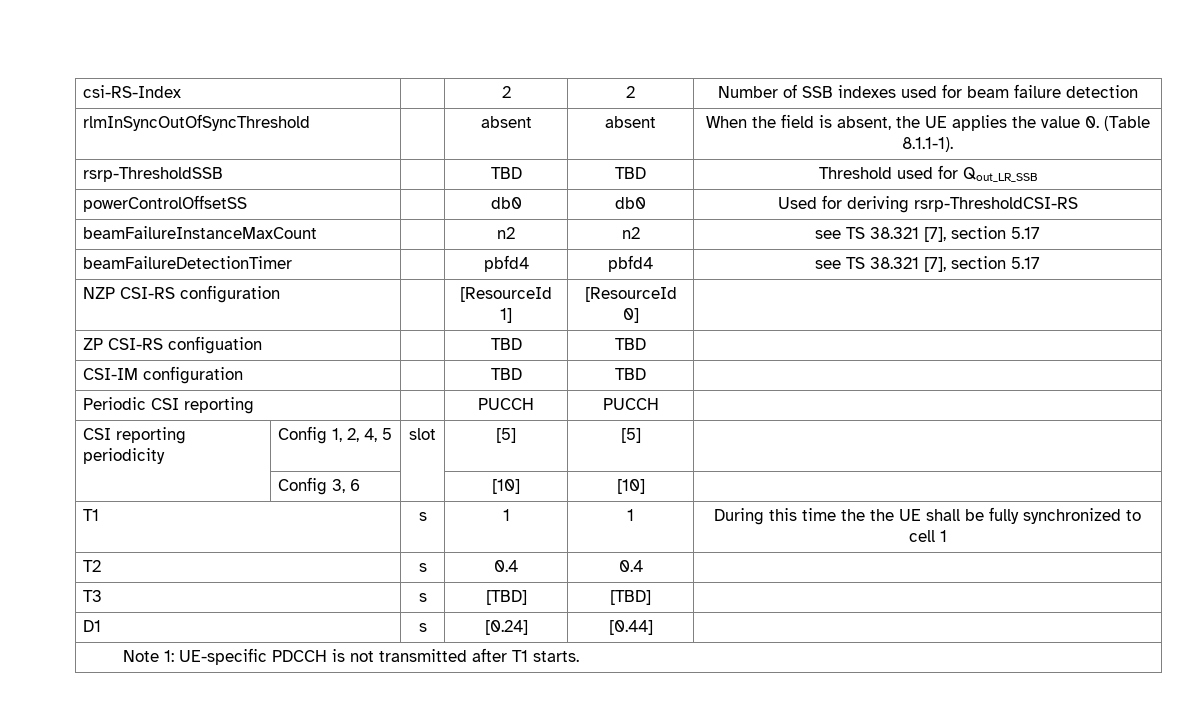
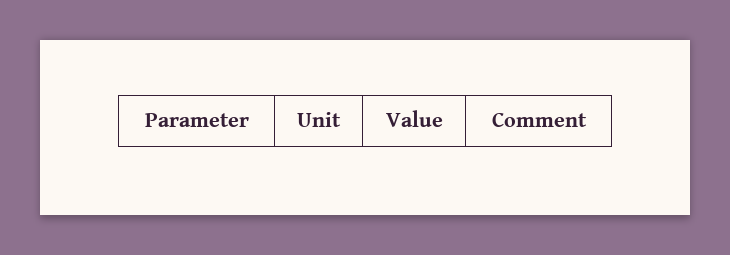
- csi-RS-Index | | 2 | 2 | Number of SSB indexes used for beam failure detection
- rlmInSyncOutOfSyncThreshold | | absent | absent | When the field is absent, the UE applies the value 0. (Table 8.1.1-1).
- rsrp-ThresholdSSB | | TBD | TBD | Threshold used for Qout_LR_SSB
- powerControlOffsetSS | | db0 | db0 | Used for deriving rsrp-ThresholdCSI-RS
- beamFailureInstanceMaxCount | | n2 | n2 | see TS 38.321 [7], section 5.17
- beamFailureDetectionTimer | | pbfd4 | pbfd4 | see TS 38.321 [7], section 5.17
- NZP CSI-RS configuration | | [ResourceId 1] | [ResourceId 0] |
- ZP CSI-RS configuation | | TBD | TBD |
- CSI-IM configuration | | TBD | TBD |
- Periodic CSI reporting | | PUCCH | PUCCH |
- CSI reporting periodicity | Config 1, 2, 4, 5 | slot | [5] | [5] |
- | Config 3, 6 | | [10] | [10] |
- T1 | s | 1 | 1 | During this time the the UE shall be fully synchronized to cell 1
- T2 | s | 0.4 | 0.4 |
- T3 | s | [TBD] | [TBD] |
- D1 | s | [0.24] | [0.44] |
- Note 1: UE-specific PDCCH is not transmitted after T1 starts.
+ Parameter | Unit | Value | Comment

